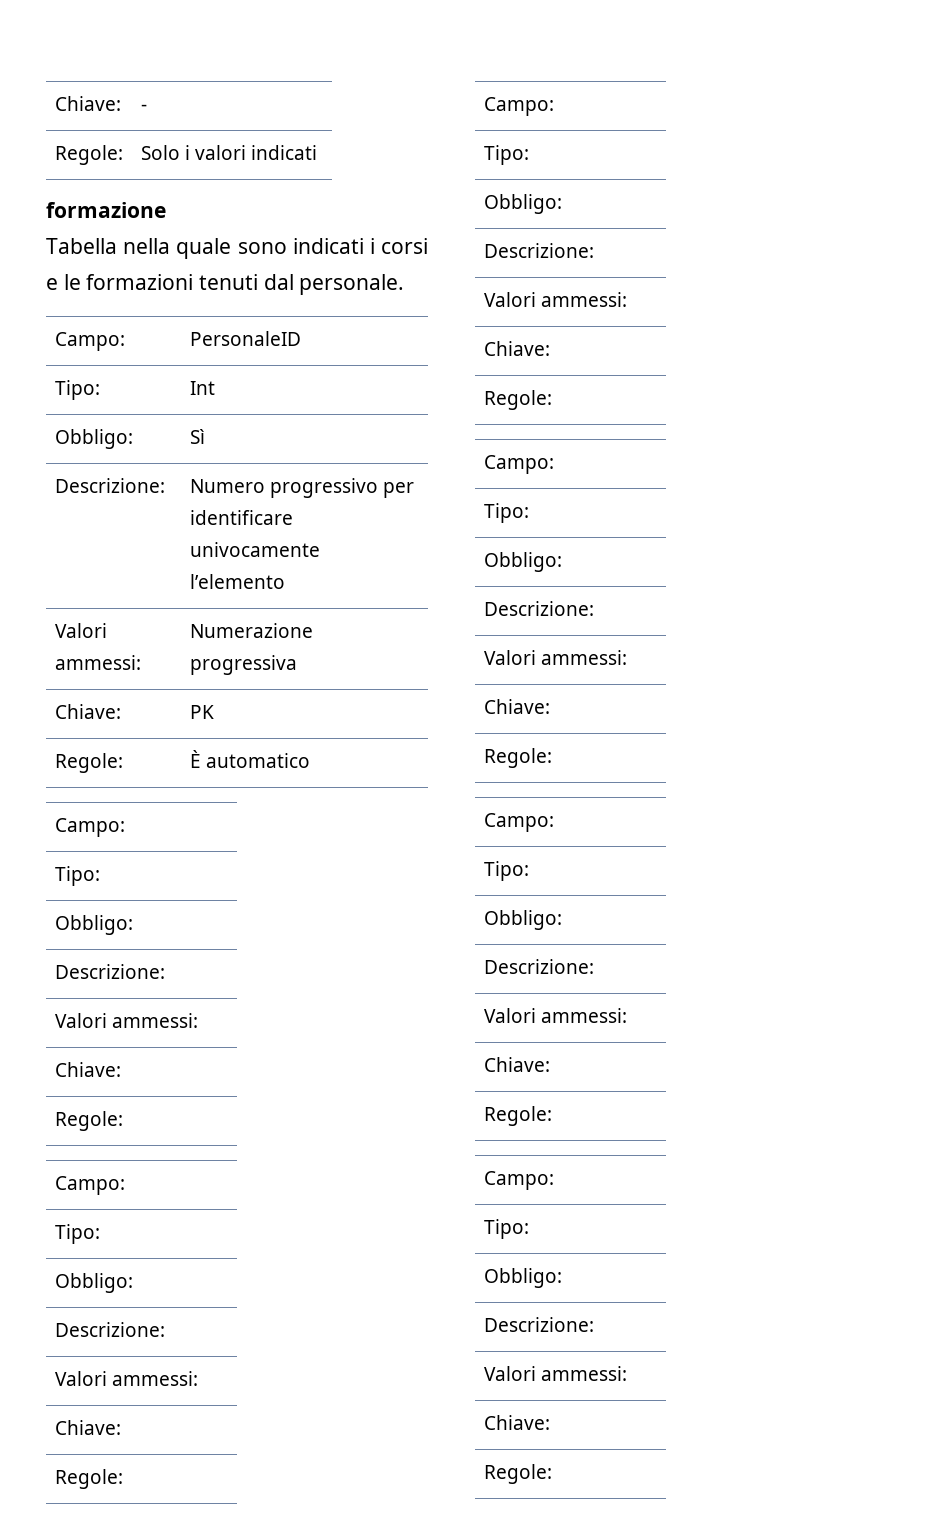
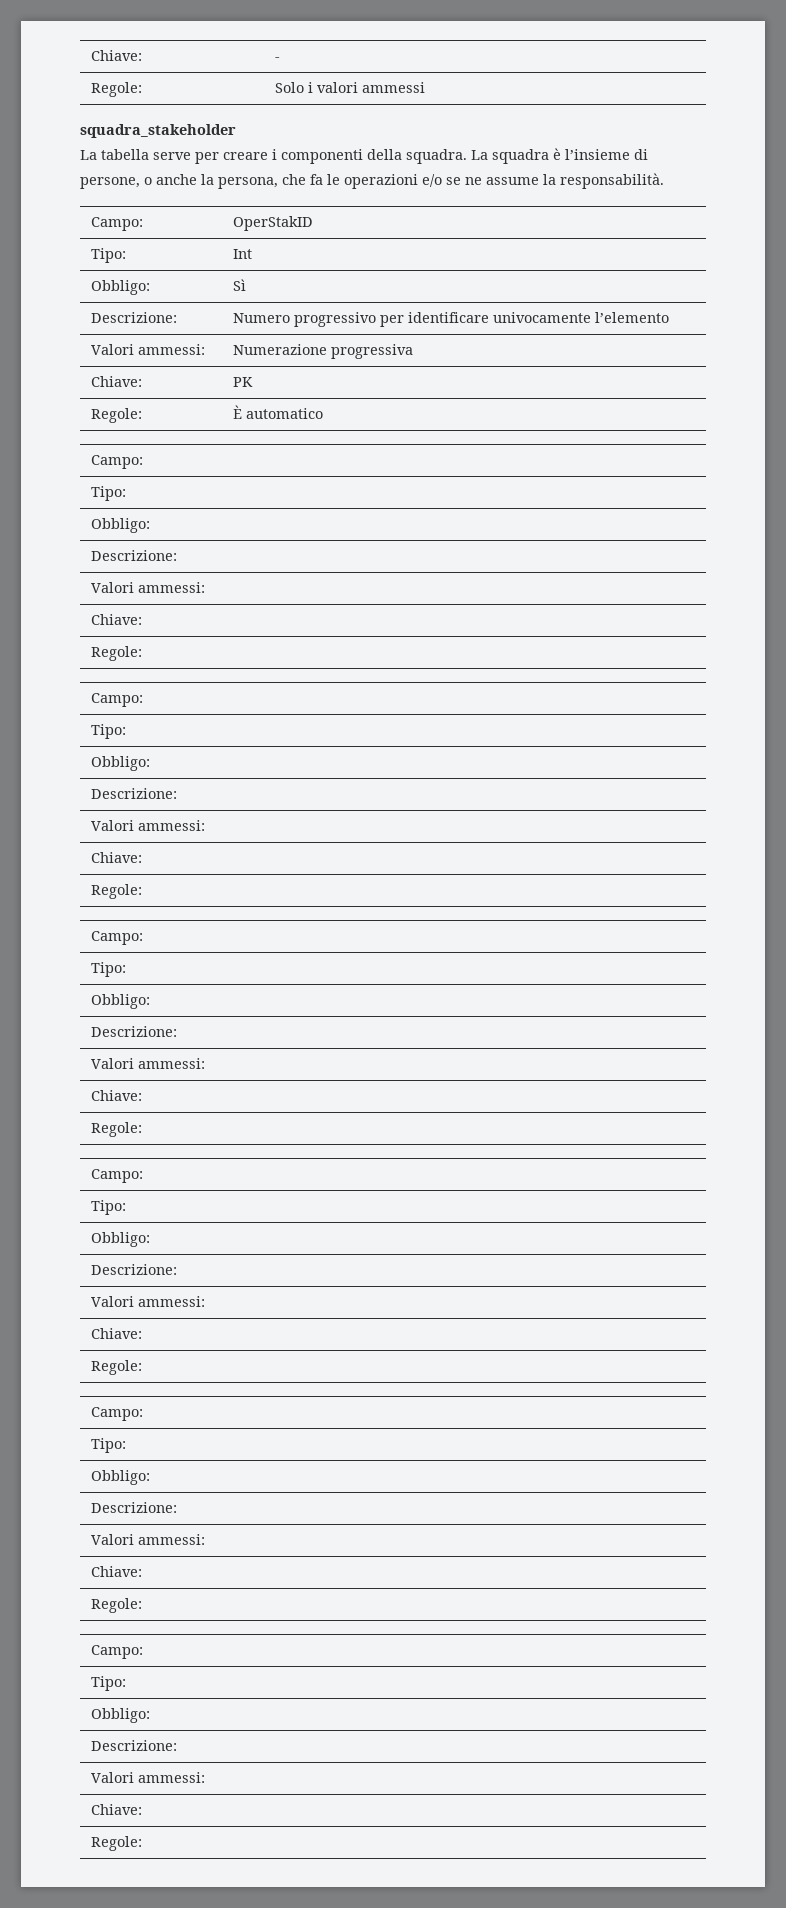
- Regole: | Solo i valori indicati
- formazione
- Tabella nella quale sono indicati i corsi e le formazioni tenuti dal personale.
- Campo: | PersonaleID
+ Regole: | Solo i valori ammessi
+ squadra_stakeholder
+ La tabella serve per creare i componenti della squadra. La squadra è l’insieme di persone, o anche la persona, che fa le operazioni e/o se ne assume la responsabilità.
+ Campo: | OperStakID

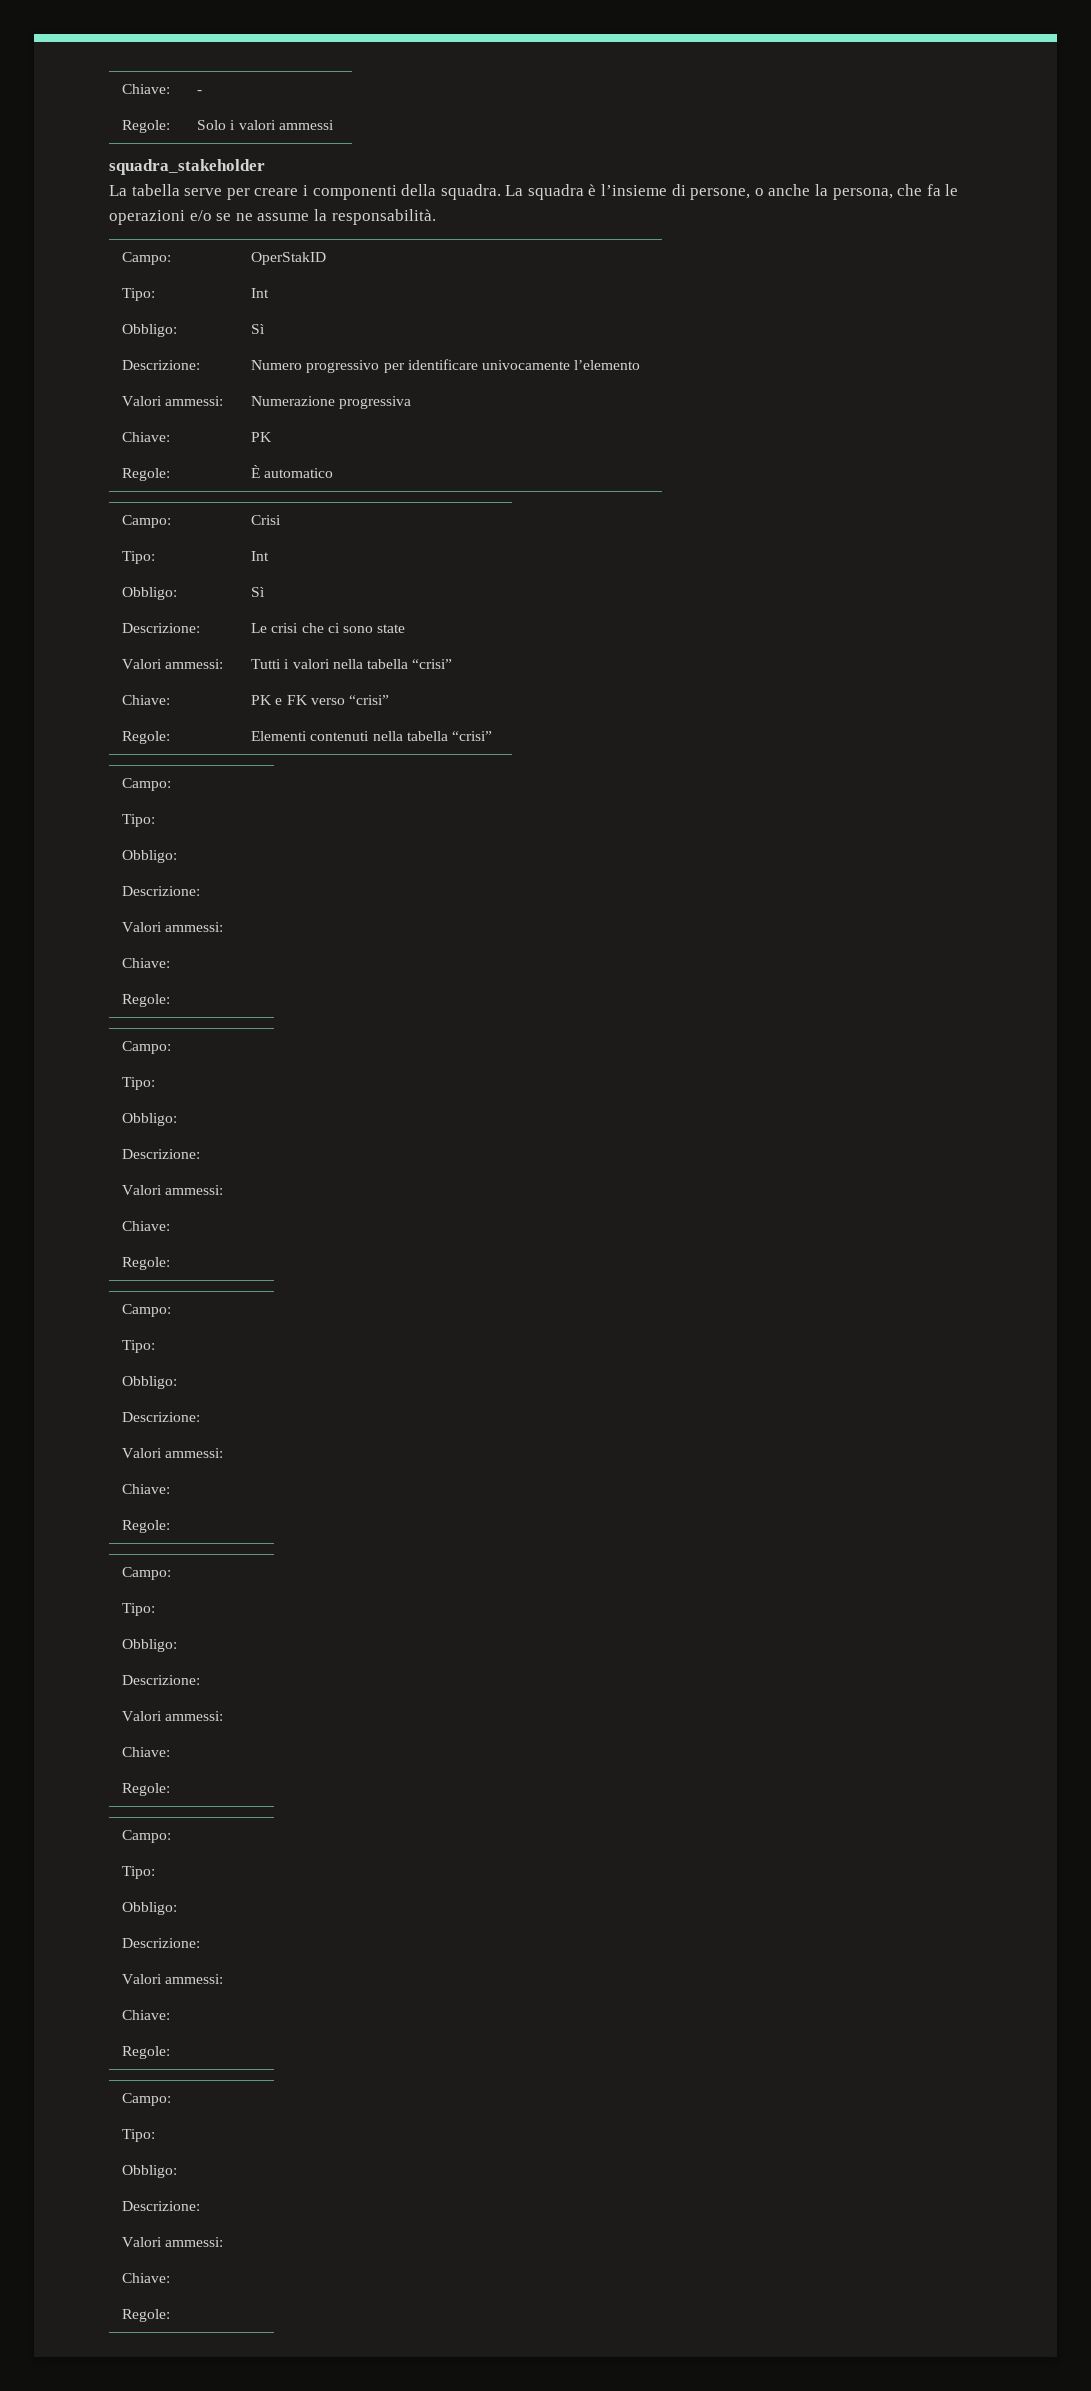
+ Campo: | Crisi
+ Tipo: | Int
+ Obbligo: | Sì
+ Descrizione: | Le crisi che ci sono state
+ Valori ammessi: | Tutti i valori nella tabella “crisi”
+ Chiave: | PK e FK verso “crisi”
+ Regole: | Elementi contenuti nella tabella “crisi”

